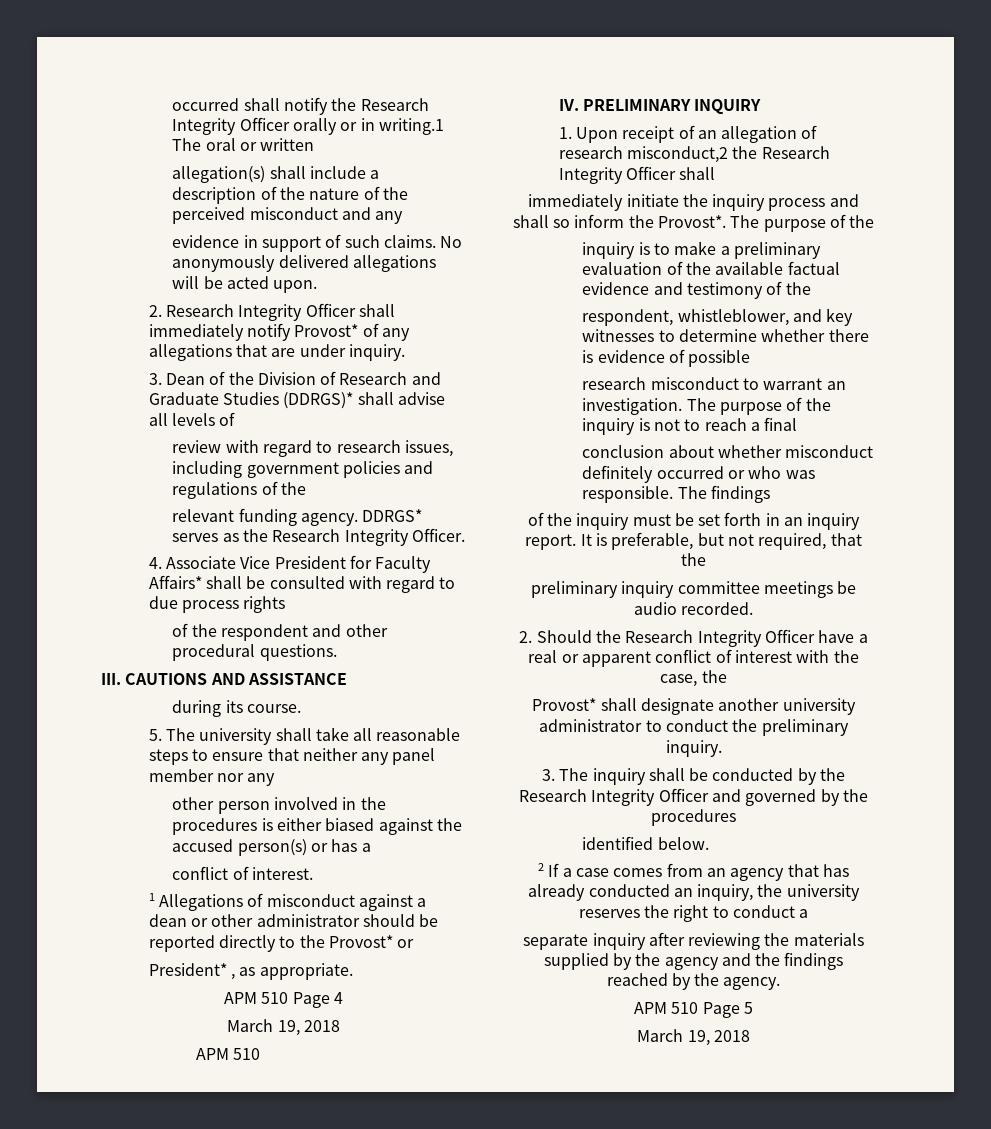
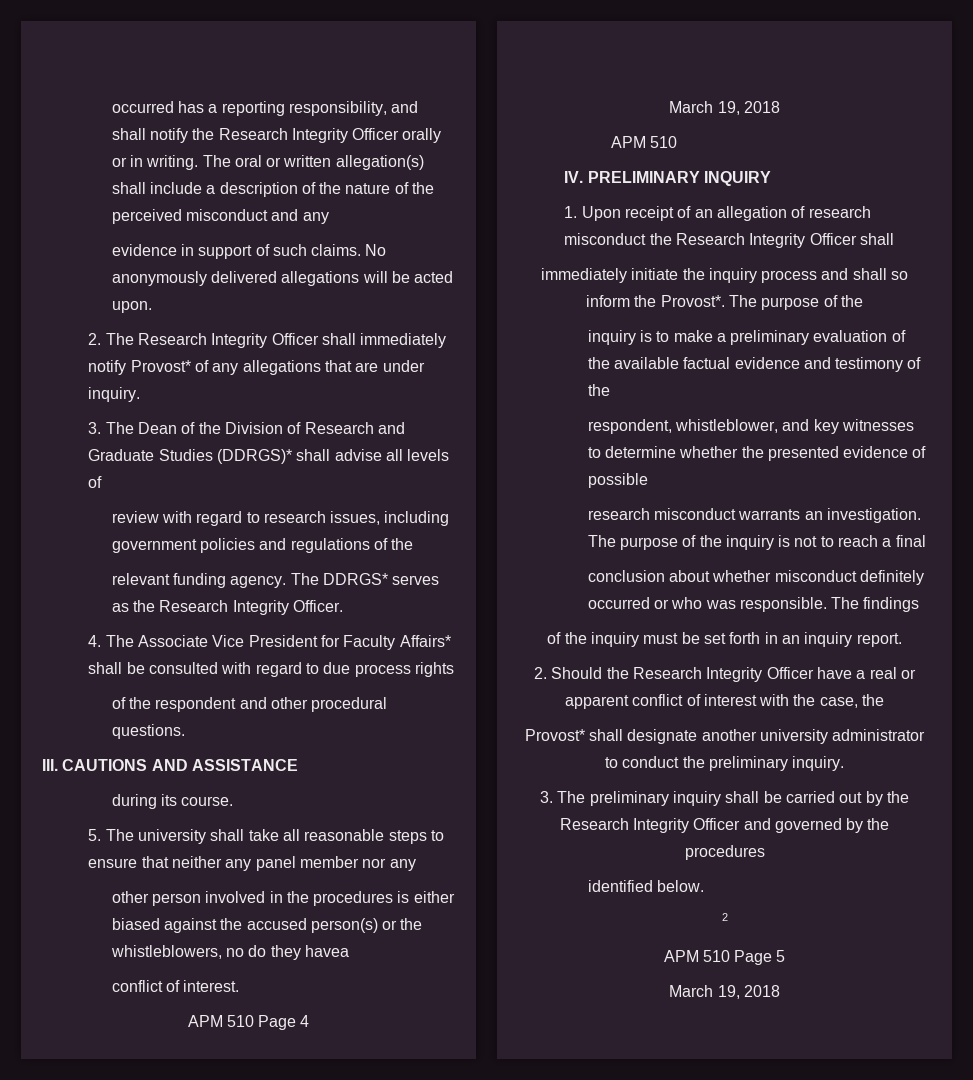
- occurred shall notify the Research Integrity Officer orally or in writing.1 The oral or written
- allegation(s) shall include a description of the nature of the perceived misconduct and any
+ occurred has a reporting responsibility, and shall notify the Research Integrity Officer orally or in writing. The oral or written allegation(s) shall include a description of the nature of the perceived misconduct and any
- 2. Research Integrity Officer shall immediately notify Provost* of any allegations that are under inquiry.
+ 2. The Research Integrity Officer shall immediately notify Provost* of any allegations that are under inquiry.
- 3. Dean of the Division of Research and Graduate Studies (DDRGS)* shall advise all levels of
+ 3. The Dean of the Division of Research and Graduate Studies (DDRGS)* shall advise all levels of
- DDRGS* serves as the Research Integrity Officer.
+ The DDRGS* serves as the Research Integrity Officer.
- 4. Associate Vice President for Faculty Affairs* shall be consulted with regard to due process rights
+ 4. The Associate Vice President for Faculty Affairs* shall be consulted with regard to due process rights
- other person involved in the procedures is either biased against the accused person(s) or has a
+ other person involved in the procedures is either biased against the accused person(s) or the whistleblowers, no do they havea
  conflict of interest.
- 1 Allegations of misconduct against a dean or other administrator should be reported directly to the Provost* or
- President* , as appropriate.
- 1. Upon receipt of an allegation of research misconduct,2 the Research Integrity Officer shall
+ 1. Upon receipt of an allegation of research misconduct the Research Integrity Officer shall
- respondent, whistleblower, and key witnesses to determine whether there is evidence of possible
+ respondent, whistleblower, and key witnesses to determine whether the presented evidence of possible
- research misconduct to warrant an investigation.
+ research misconduct warrants an investigation.
- It is preferable, but not required, that the
- preliminary inquiry committee meetings be audio recorded.
- 3. The inquiry shall be conducted by the Research Integrity Officer and governed by the procedures
+ 3. The preliminary inquiry shall be carried out by the Research Integrity Officer and governed by the procedures
- 2 If a case comes from an agency that has already conducted an inquiry, the university reserves the right to conduct a
- separate inquiry after reviewing the materials supplied by the agency and the findings reached by the agency.
+ 2

